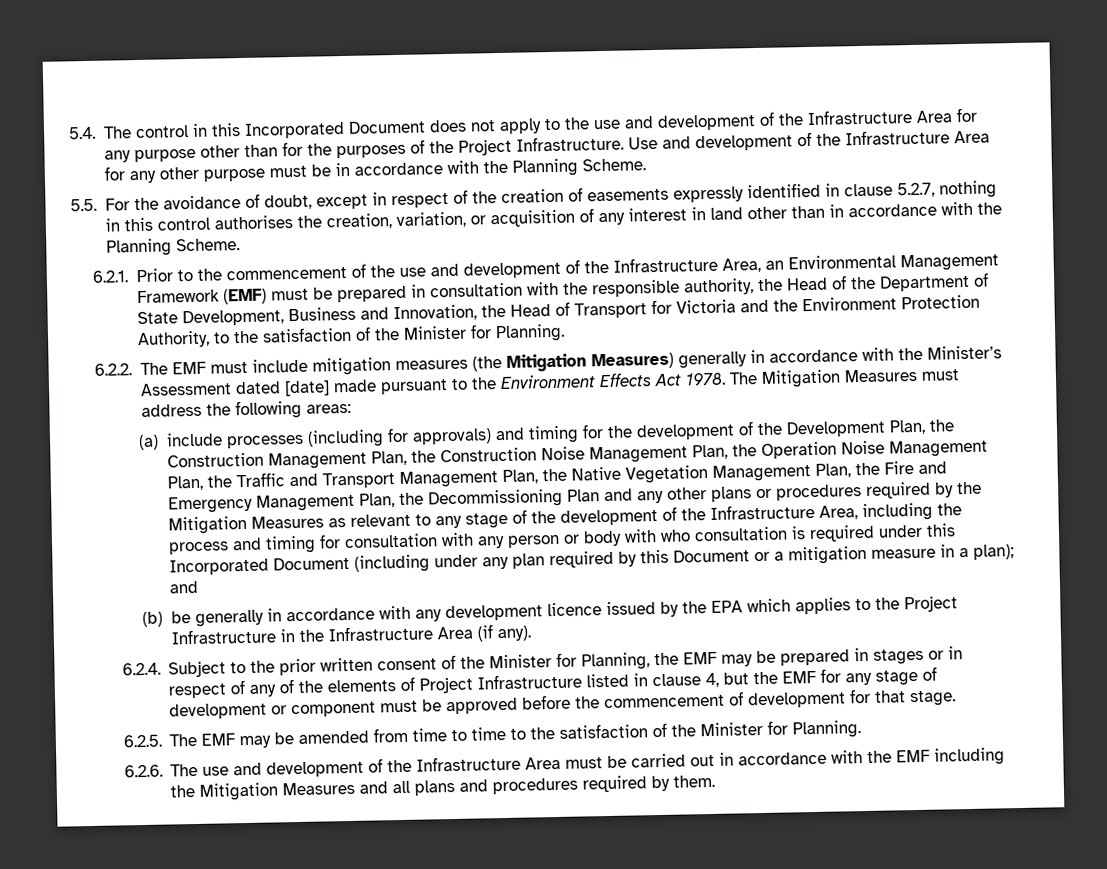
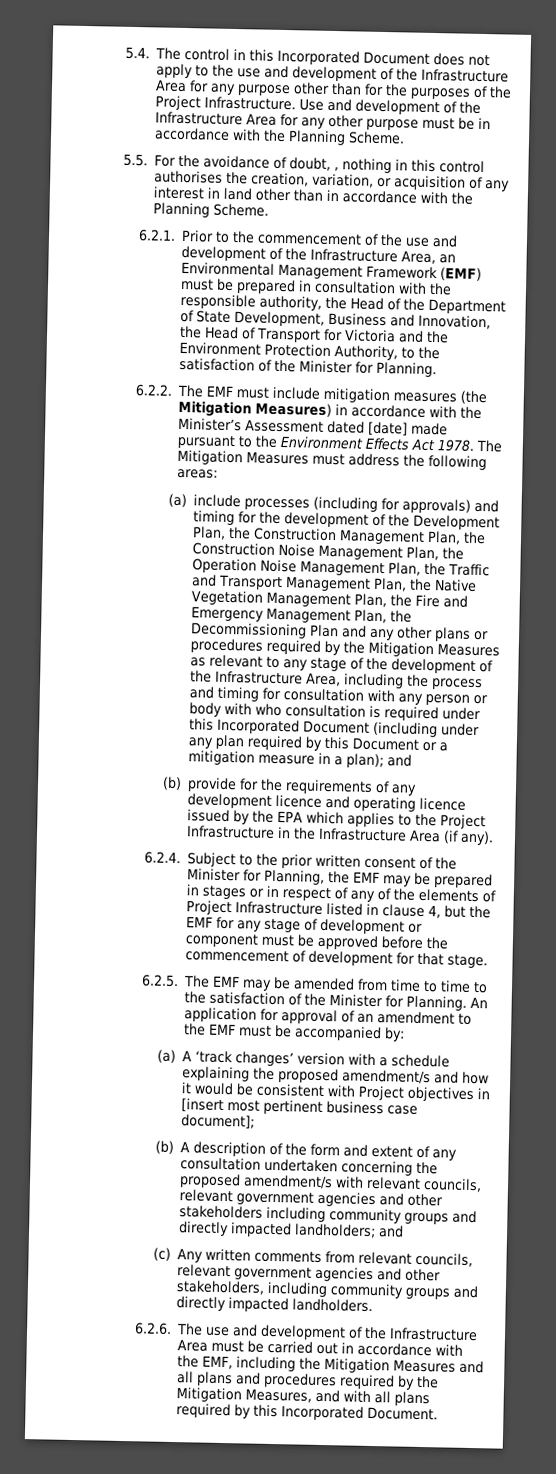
- 5.5. For the avoidance of doubt, except in respect of the creation of easements expressly identified in clause 5.2.7, nothing in this control authorises the creation, variation, or acquisition of any interest in land other than in accordance with the Planning Scheme.
+ 5.5. For the avoidance of doubt, , nothing in this control authorises the creation, variation, or acquisition of any interest in land other than in accordance with the Planning Scheme.
- 6.2.2. The EMF must include mitigation measures (the Mitigation Measures) generally in accordance with the Minister’s Assessment dated [date] made pursuant to the Environment Effects Act 1978.
+ 6.2.2. The EMF must include mitigation measures (the Mitigation Measures) in accordance with the Minister’s Assessment dated [date] made pursuant to the Environment Effects Act 1978.
- (b) be generally in accordance with any development licence issued by the EPA which applies to the Project Infrastructure in the Infrastructure Area (if any).
+ (b) provide for the requirements of any development licence and operating licence issued by the EPA which applies to the Project Infrastructure in the Infrastructure Area (if any).
+ An application for approval of an amendment to the EMF must be accompanied by:
+ (a) A ‘track changes’ version with a schedule explaining the proposed amendment/s and how it would be consistent with Project objectives in [insert most pertinent business case document];
+ (b) A description of the form and extent of any consultation undertaken concerning the proposed amendment/s with relevant councils, relevant government agencies and other stakeholders including community groups and directly impacted landholders; and
+ (c) Any written comments from relevant councils, relevant government agencies and other stakeholders, including community groups and directly impacted landholders.
- 6.2.6. The use and development of the Infrastructure Area must be carried out in accordance with the EMF including the Mitigation Measures and all plans and procedures required by them.
+ 6.2.6. The use and development of the Infrastructure Area must be carried out in accordance with the EMF, including the Mitigation Measures and all plans and procedures required by the Mitigation Measures, and with all plans required by this Incorporated Document.

